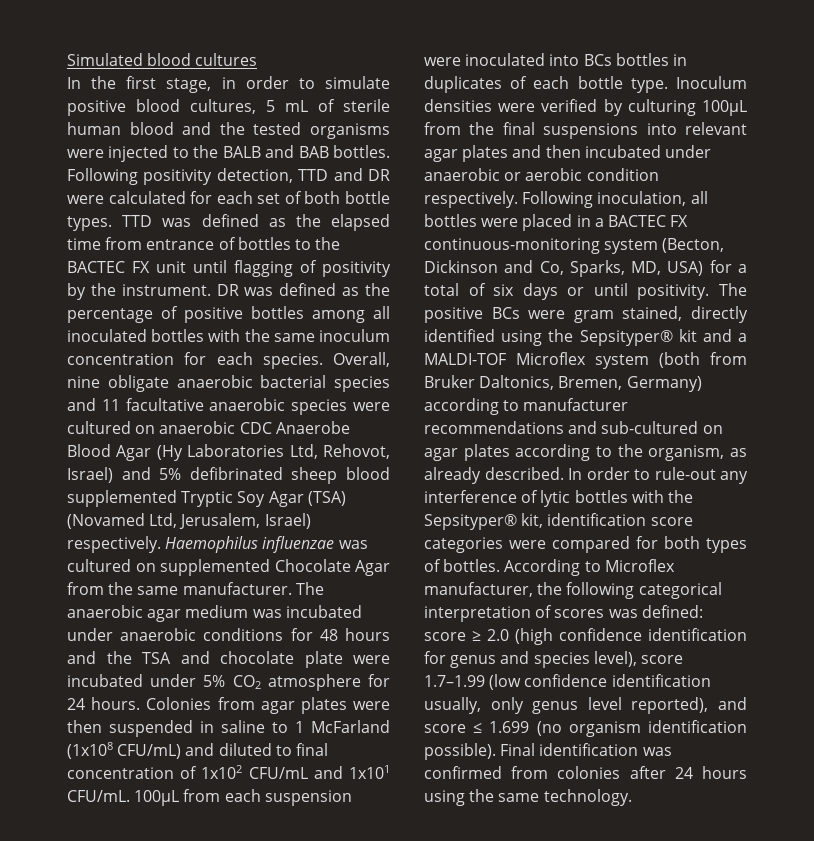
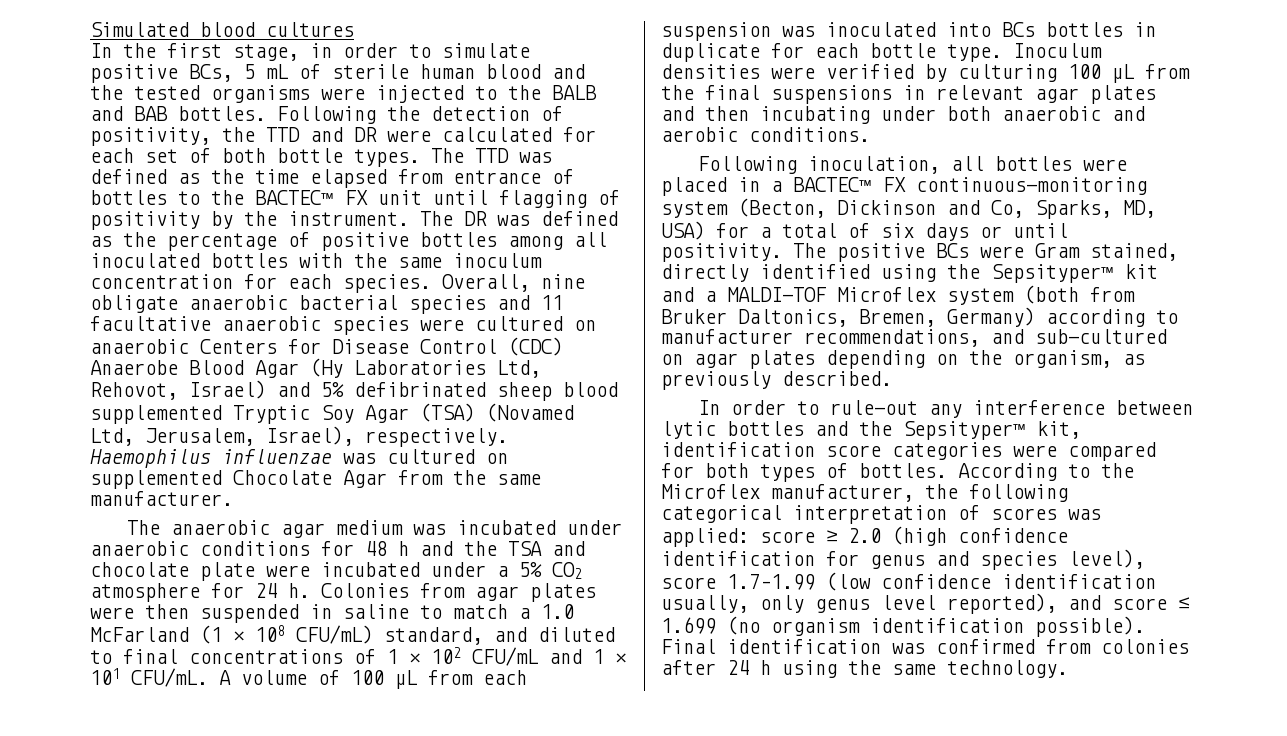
- In the first stage, in order to simulate positive blood cultures, 5 mL of sterile human blood and the tested organisms were injected to the BALB and BAB bottles.
+ In the first stage, in order to simulate positive BCs, 5 mL of sterile human blood and the tested organisms were injected to the BALB and BAB bottles.
- Following positivity detection, TTD and DR were calculated for each set of both bottle types.
+ Following the detection of positivity, the TTD and DR were calculated for each set of both bottle types.
- TTD was defined as the elapsed time from entrance of bottles to the BACTEC FX unit until flagging of positivity by the instrument.
+ The TTD was defined as the time elapsed from entrance of bottles to the BACTEC™ FX unit until flagging of positivity by the instrument.
- DR was defined as the percentage of positive bottles among all inoculated bottles with the same inoculum concentration for each species.
+ The DR was defined as the percentage of positive bottles among all inoculated bottles with the same inoculum concentration for each species.
- Overall, nine obligate anaerobic bacterial species and 11 facultative anaerobic species were cultured on anaerobic CDC Anaerobe Blood Agar (Hy Laboratories Ltd, Rehovot, Israel) and 5% defibrinated sheep blood supplemented Tryptic Soy Agar (TSA) (Novamed Ltd, Jerusalem, Israel) respectively.
+ Overall, nine obligate anaerobic bacterial species and 11 facultative anaerobic species were cultured on anaerobic Centers for Disease Control (CDC) Anaerobe Blood Agar (Hy Laboratories Ltd, Rehovot, Israel) and 5% defibrinated sheep blood supplemented Tryptic Soy Agar (TSA) (Novamed Ltd, Jerusalem, Israel), respectively.
- Haemophilus influenzae was cultured on supplemented Chocolate Agar from the same manufacturer. The anaerobic agar medium was incubated under anaerobic conditions for 48 hours and the TSA and chocolate plate were incubated under 5% CO2 atmosphere for 24 hours.
+ Haemophilus influenzae was cultured on supplemented Chocolate Agar from the same manufacturer.
+ The anaerobic agar medium was incubated under anaerobic conditions for 48 h and the TSA and chocolate plate were incubated under a 5% CO2 atmosphere for 24 h.
- Colonies from agar plates were then suspended in saline to 1 McFarland (1x108 CFU/mL) and diluted to final concentration of 1x102 CFU/mL and 1x101 CFU/mL. 100µL from each suspension were inoculated into BCs bottles in duplicates of each bottle type.
+ Colonies from agar plates were then suspended in saline to match a 1.0 McFarland (1 × 108 CFU/mL) standard, and diluted to final concentrations of 1 × 102 CFU/mL and 1 × 101 CFU/mL. A volume of 100 µL from each suspension was inoculated into BCs bottles in duplicate for each bottle type.
- Inoculum densities were verified by culturing 100µL from the final suspensions into relevant agar plates and then incubated under anaerobic or aerobic condition respectively. Following inoculation, all bottles were placed in a BACTEC FX continuous-monitoring system (Becton, Dickinson and Co, Sparks, MD, USA) for a total of six days or until positivity.
+ Inoculum densities were verified by culturing 100 µL from the final suspensions in relevant agar plates and then incubating under both anaerobic and aerobic conditions.
+ Following inoculation, all bottles were placed in a BACTEC™ FX continuous-monitoring system (Becton, Dickinson and Co, Sparks, MD, USA) for a total of six days or until positivity.
- The positive BCs were gram stained, directly identified using the Sepsityper® kit and a MALDI-TOF Microflex system (both from Bruker Daltonics, Bremen, Germany) according to manufacturer recommendations and sub-cultured on agar plates according to the organism, as already described. In order to rule-out any interference of lytic bottles with the Sepsityper® kit, identification score categories were compared for both types of bottles.
+ The positive BCs were Gram stained, directly identified using the Sepsityper™ kit and a MALDI-TOF Microflex system (both from Bruker Daltonics, Bremen, Germany) according to manufacturer recommendations, and sub-cultured on agar plates depending on the organism, as previously described.
+ In order to rule-out any interference between lytic bottles and the Sepsityper™ kit, identification score categories were compared for both types of bottles.
- According to Microflex manufacturer, the following categorical interpretation of scores was defined: score ≥ 2.0 (high confidence identification for genus and species level), score 1.7–1.99 (low confidence identification usually, only genus level reported), and score ≤ 1.699 (no organism identification possible).
+ According to the Microflex manufacturer, the following categorical interpretation of scores was applied: score ≥ 2.0 (high confidence identification for genus and species level), score 1.7–1.99 (low confidence identification usually, only genus level reported), and score ≤ 1.699 (no organism identification possible).
- Final identification was confirmed from colonies after 24 hours using the same technology.
+ Final identification was confirmed from colonies after 24 h using the same technology.

